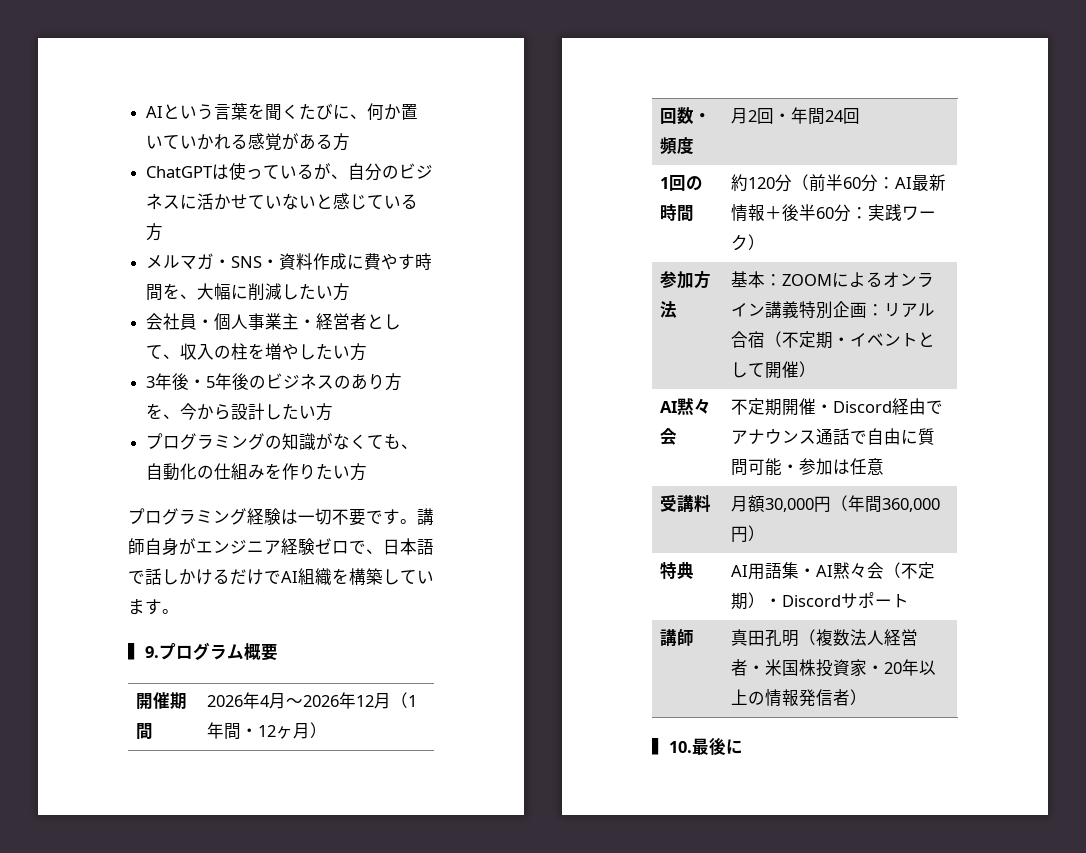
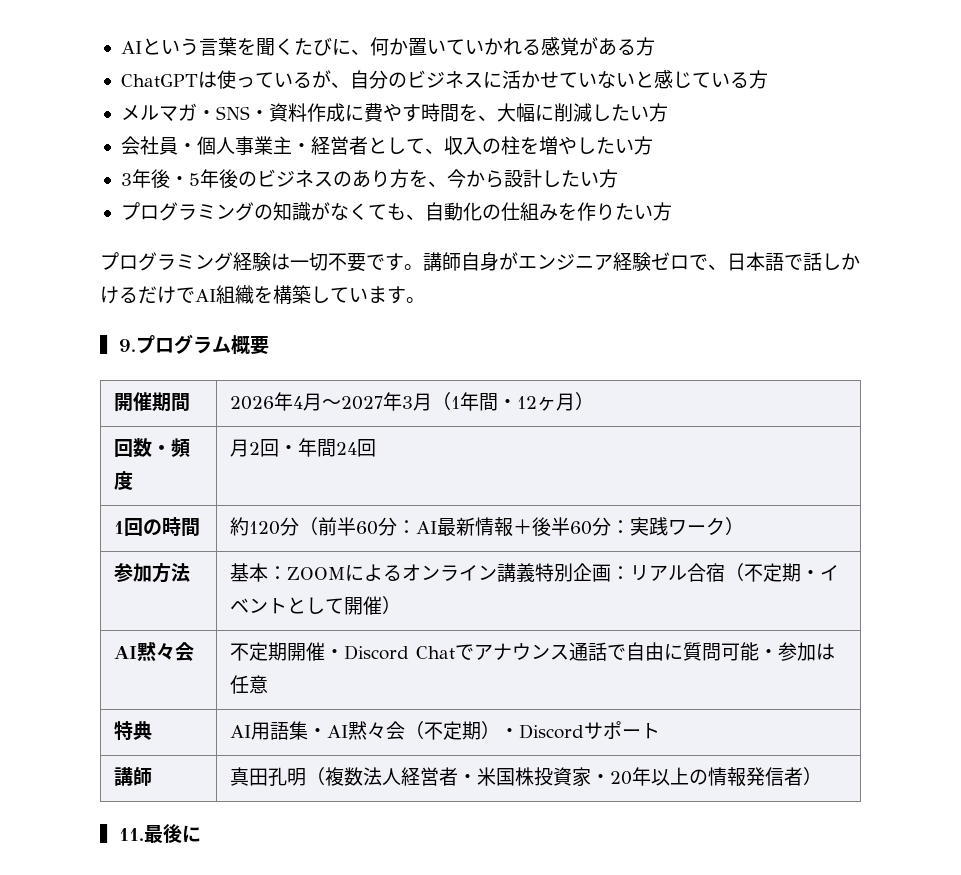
- 開催期間 | 2026年4月〜2026年12月（1年間・12ヶ月）
+ 開催期間 | 2026年4月〜2027年3月（1年間・12ヶ月）
- AI黙々会 | 不定期開催・Discord経由でアナウンス通話で自由に質問可能・参加は任意
+ AI黙々会 | 不定期開催・Discord Chatでアナウンス通話で自由に質問可能・参加は任意
- 受講料 | 月額30,000円（年間360,000円）
- ▍10.
+ ▍11.

